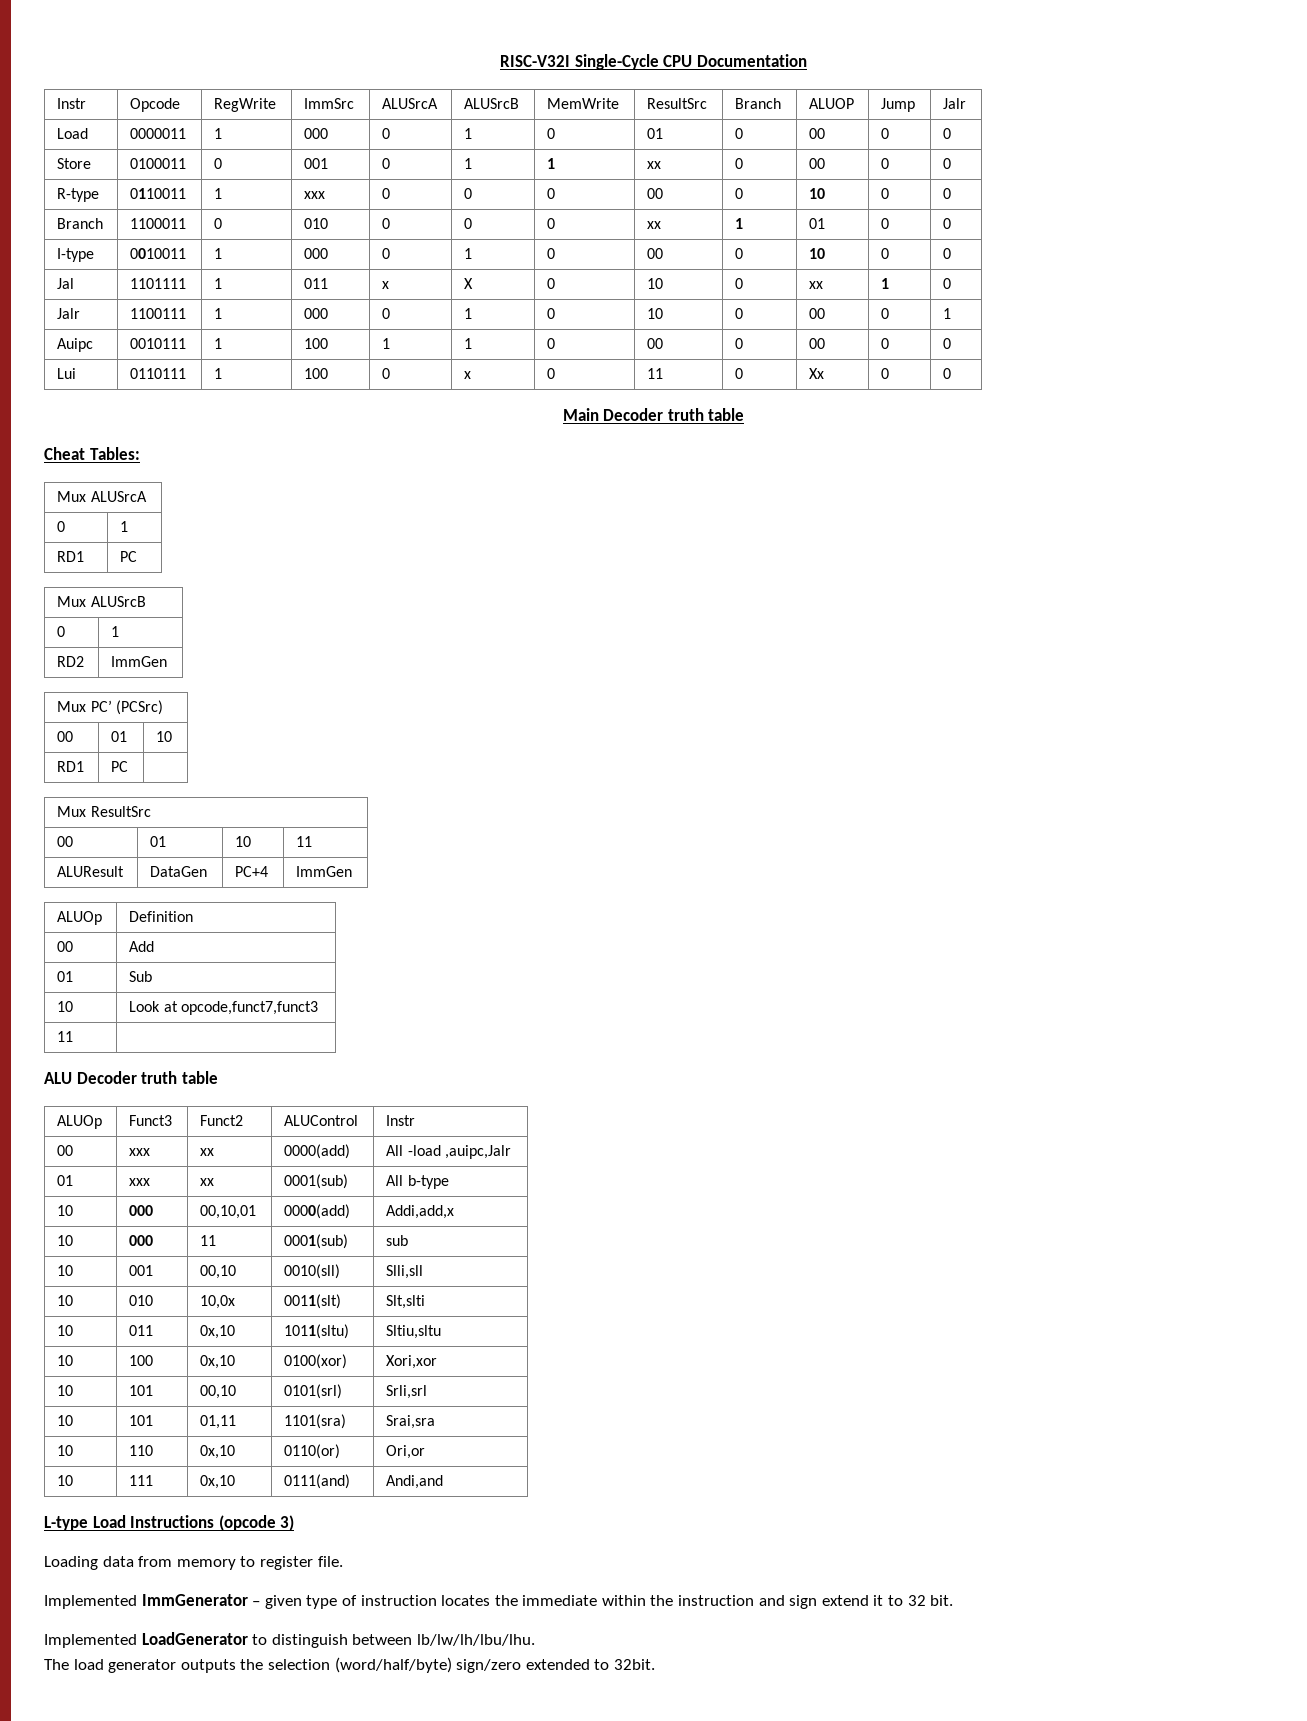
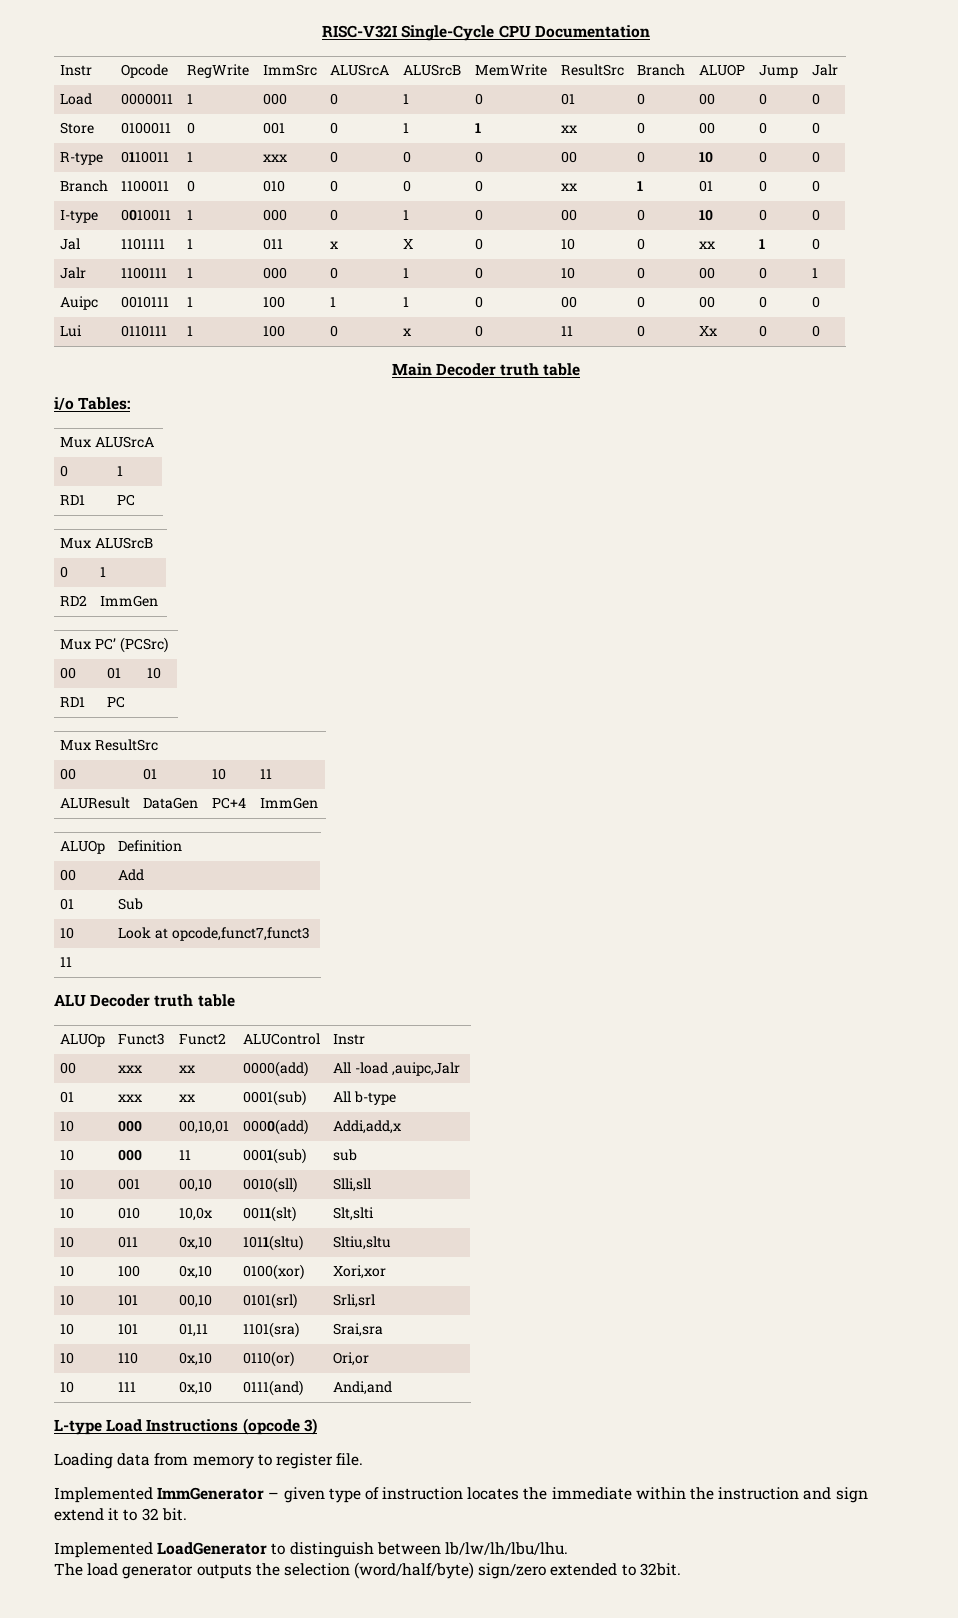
- Cheat Tables:
+ i/o Tables:

